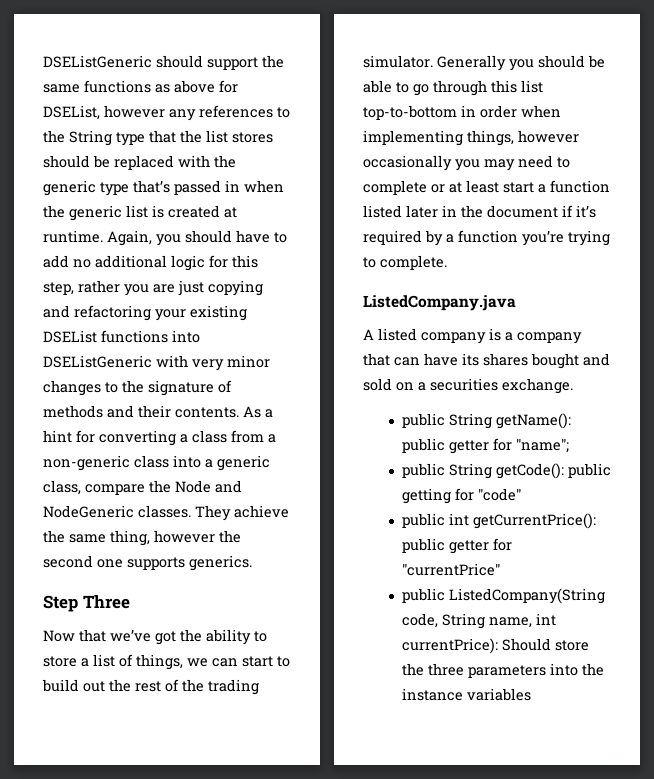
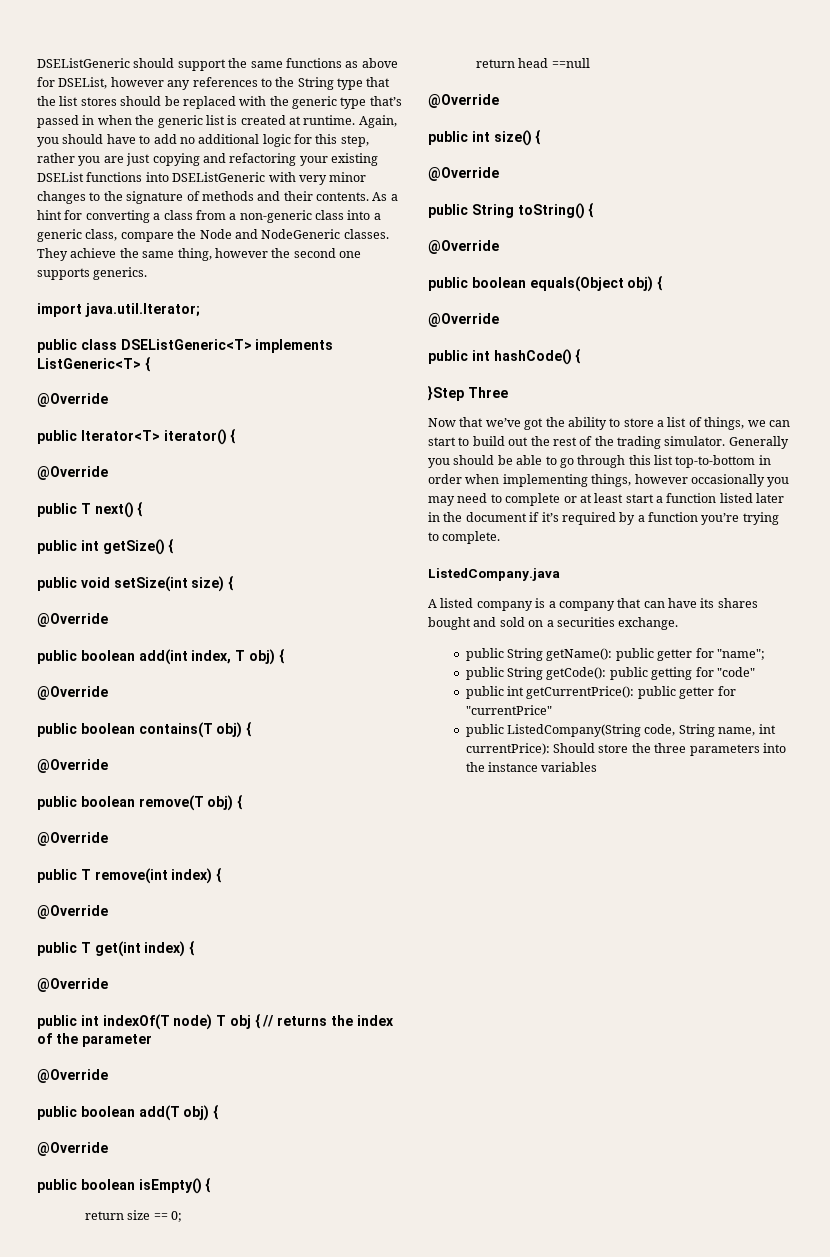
- Step Three
+ import java.util.Iterator;
+ public class DSEListGeneric<T> implements ListGeneric<T> {
+ @Override
+ public Iterator<T> iterator() {
+ @Override
+ public T next() {
+ public int getSize() {
+ public void setSize(int size) {
+ @Override
+ public boolean add(int index, T obj) {
+ @Override
+ public boolean contains(T obj) {
+ @Override
+ public boolean remove(T obj) {
+ @Override
+ public T remove(int index) {
+ @Override
+ public T get(int index) {
+ @Override
+ public int indexOf(T node) T obj { // returns the index of the parameter
+ @Override
+ public boolean add(T obj) {
+ @Override
+ public boolean isEmpty() {
+ return size == 0;
+ return head ==null
+ @Override
+ public int size() {
+ @Override
+ public String toString() {
+ @Override
+ public boolean equals(Object obj) {
+ @Override
+ public int hashCode() {
+ }Step Three

